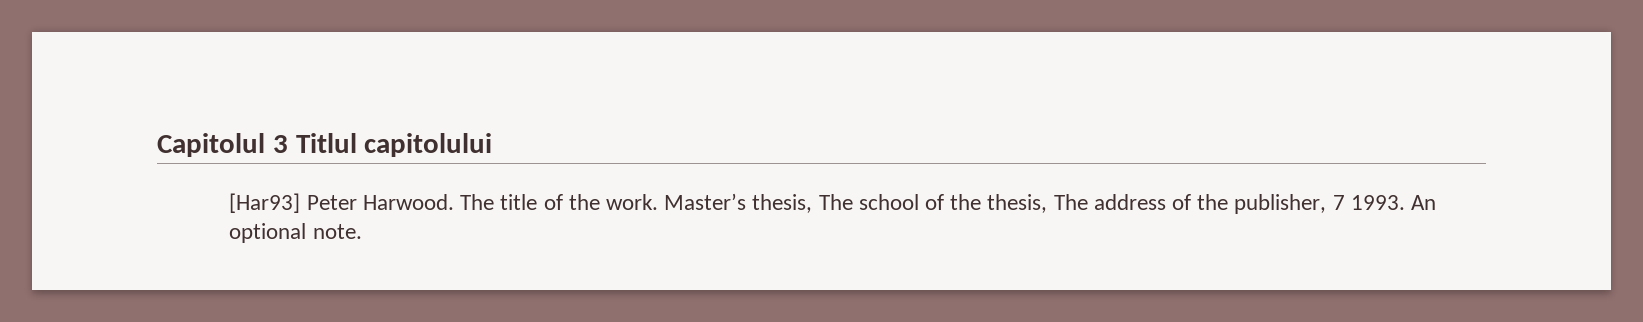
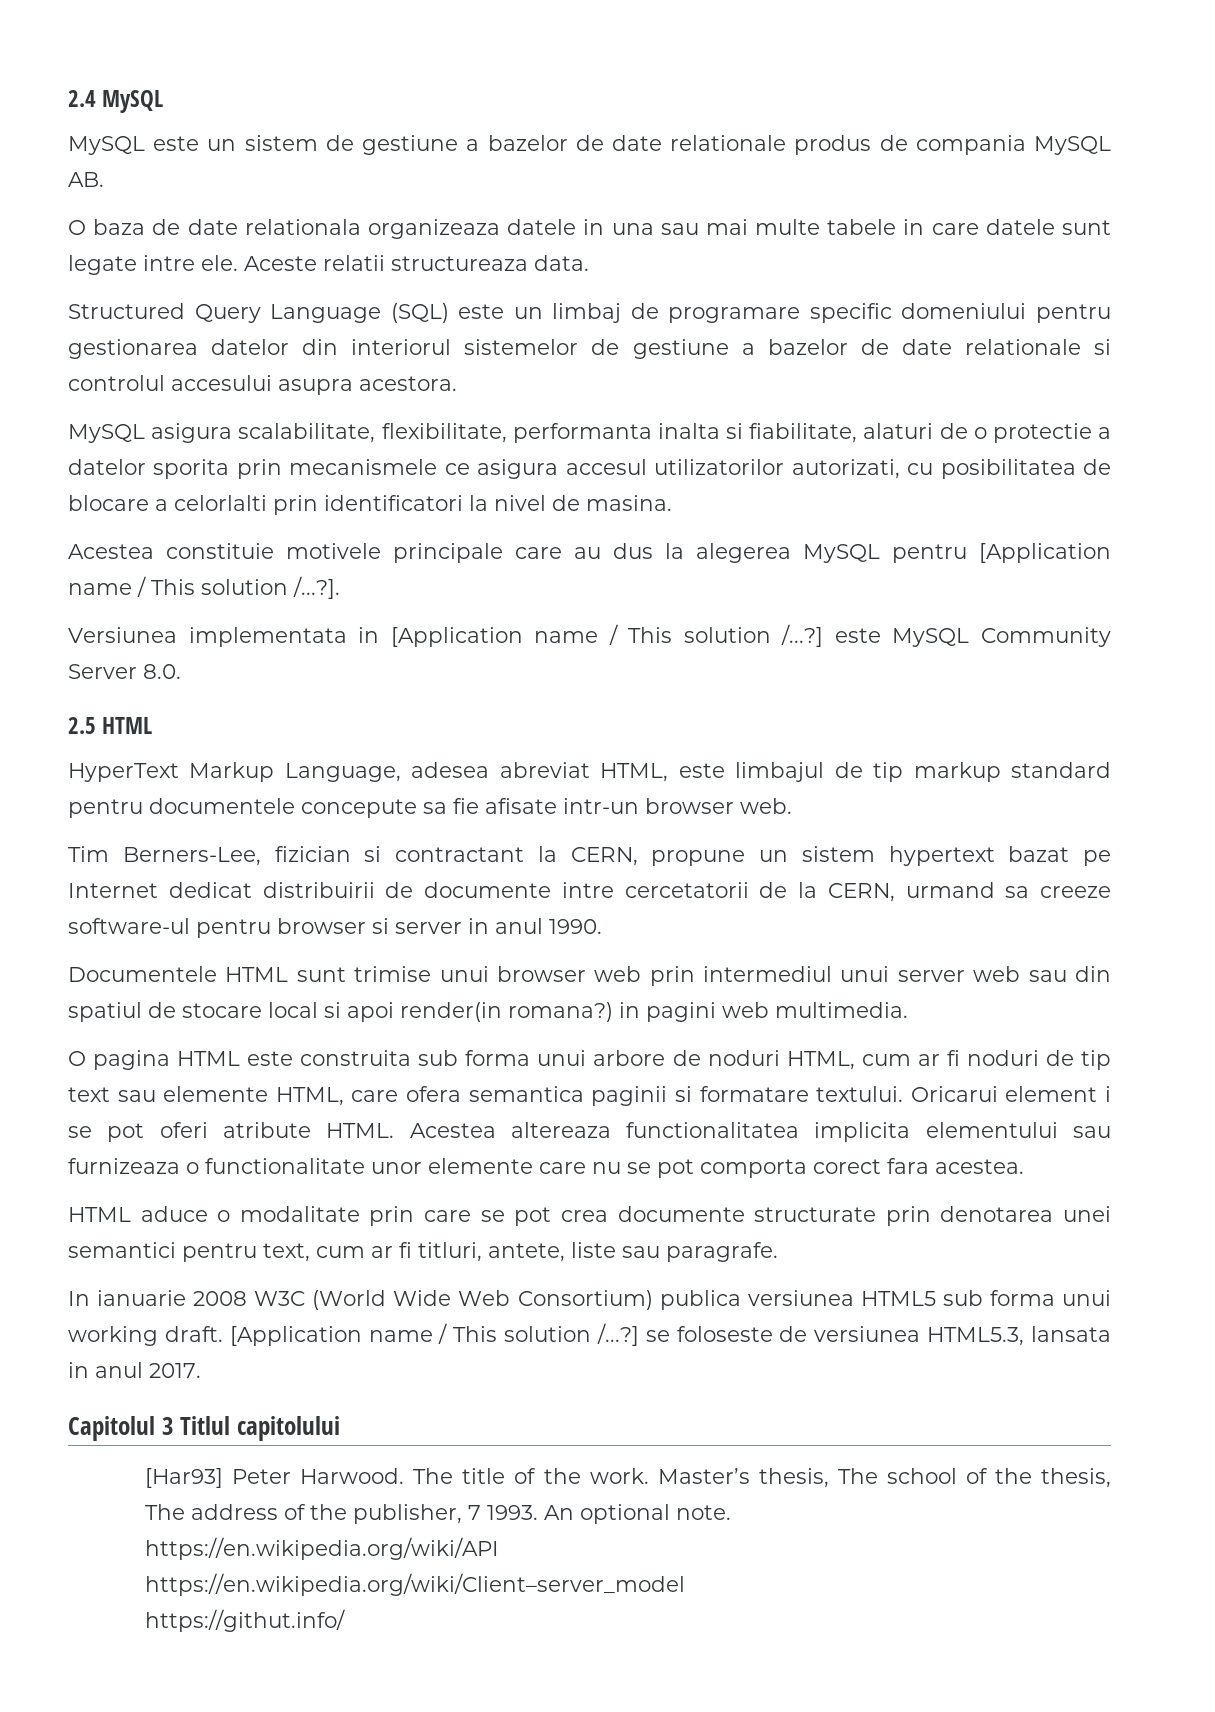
+ 2.4 MySQL
+ MySQL este un sistem de gestiune a bazelor de date relationale produs de compania MySQL AB.
+ O baza de date relationala organizeaza datele in una sau mai multe tabele in care datele sunt legate intre ele. Aceste relatii structureaza data.
+ Structured Query Language (SQL) este un limbaj de programare specific domeniului pentru gestionarea datelor din interiorul sistemelor de gestiune a bazelor de date relationale si controlul accesului asupra acestora.
+ MySQL asigura scalabilitate, flexibilitate, performanta inalta si fiabilitate, alaturi de o protectie a datelor sporita prin mecanismele ce asigura accesul utilizatorilor autorizati, cu posibilitatea de blocare a celorlalti prin identificatori la nivel de masina.
+ Acestea constituie motivele principale care au dus la alegerea MySQL pentru [Application name / This solution /...?].
+ Versiunea implementata in [Application name / This solution /...?] este MySQL Community Server 8.0.
+ 2.5 HTML
+ HyperText Markup Language, adesea abreviat HTML, este limbajul de tip markup standard pentru documentele concepute sa fie afisate intr-un browser web.
+ Tim Berners-Lee, fizician si contractant la CERN, propune un sistem hypertext bazat pe Internet dedicat distribuirii de documente intre cercetatorii de la CERN, urmand sa creeze software-ul pentru browser si server in anul 1990.
+ Documentele HTML sunt trimise unui browser web prin intermediul unui server web sau din spatiul de stocare local si apoi render(in romana?) in pagini web multimedia.
+ O pagina HTML este construita sub forma unui arbore de noduri HTML, cum ar fi noduri de tip text sau elemente HTML, care ofera semantica paginii si formatare textului. Oricarui element i se pot oferi atribute HTML. Acestea altereaza functionalitatea implicita elementului sau furnizeaza o functionalitate unor elemente care nu se pot comporta corect fara acestea.
+ HTML aduce o modalitate prin care se pot crea documente structurate prin denotarea unei semantici pentru text, cum ar fi titluri, antete, liste sau paragrafe.
+ In ianuarie 2008 W3C (World Wide Web Consortium) publica versiunea HTML5 sub forma unui working draft. [Application name / This solution /...?] se foloseste de versiunea HTML5.3, lansata in anul 2017.
+ https://en.wikipedia.org/wiki/API
+ https://en.wikipedia.org/wiki/Client–server_model
+ https://githut.info/

